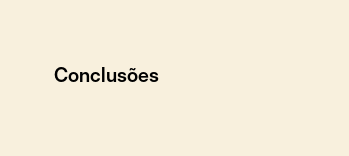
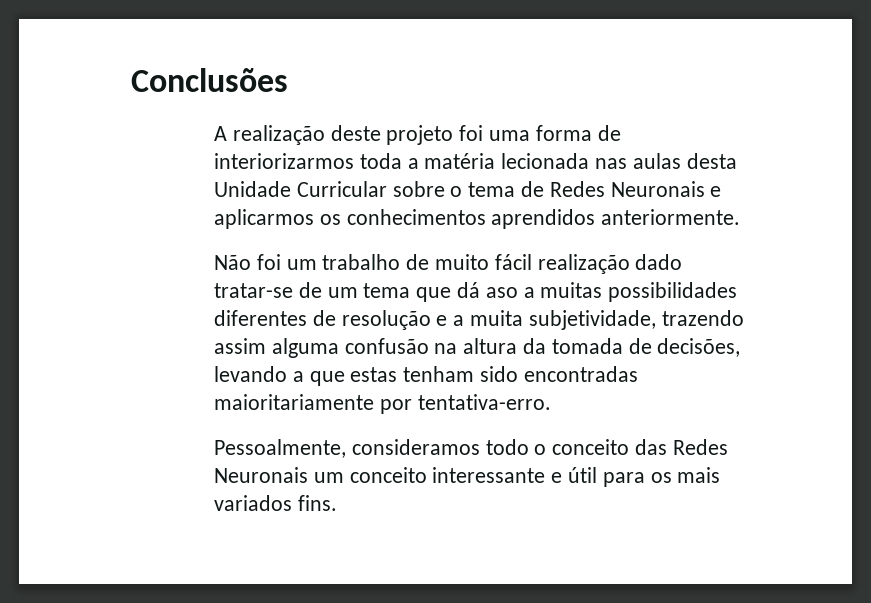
+ A realização deste projeto foi uma forma de interiorizarmos toda a matéria lecionada nas aulas desta Unidade Curricular sobre o tema de Redes Neuronais e aplicarmos os conhecimentos aprendidos anteriormente.
+ Não foi um trabalho de muito fácil realização dado tratar-se de um tema que dá aso a muitas possibilidades diferentes de resolução e a muita subjetividade, trazendo assim alguma confusão na altura da tomada de decisões, levando a que estas tenham sido encontradas maioritariamente por tentativa-erro.
+ Pessoalmente, consideramos todo o conceito das Redes Neuronais um conceito interessante e útil para os mais variados fins.

